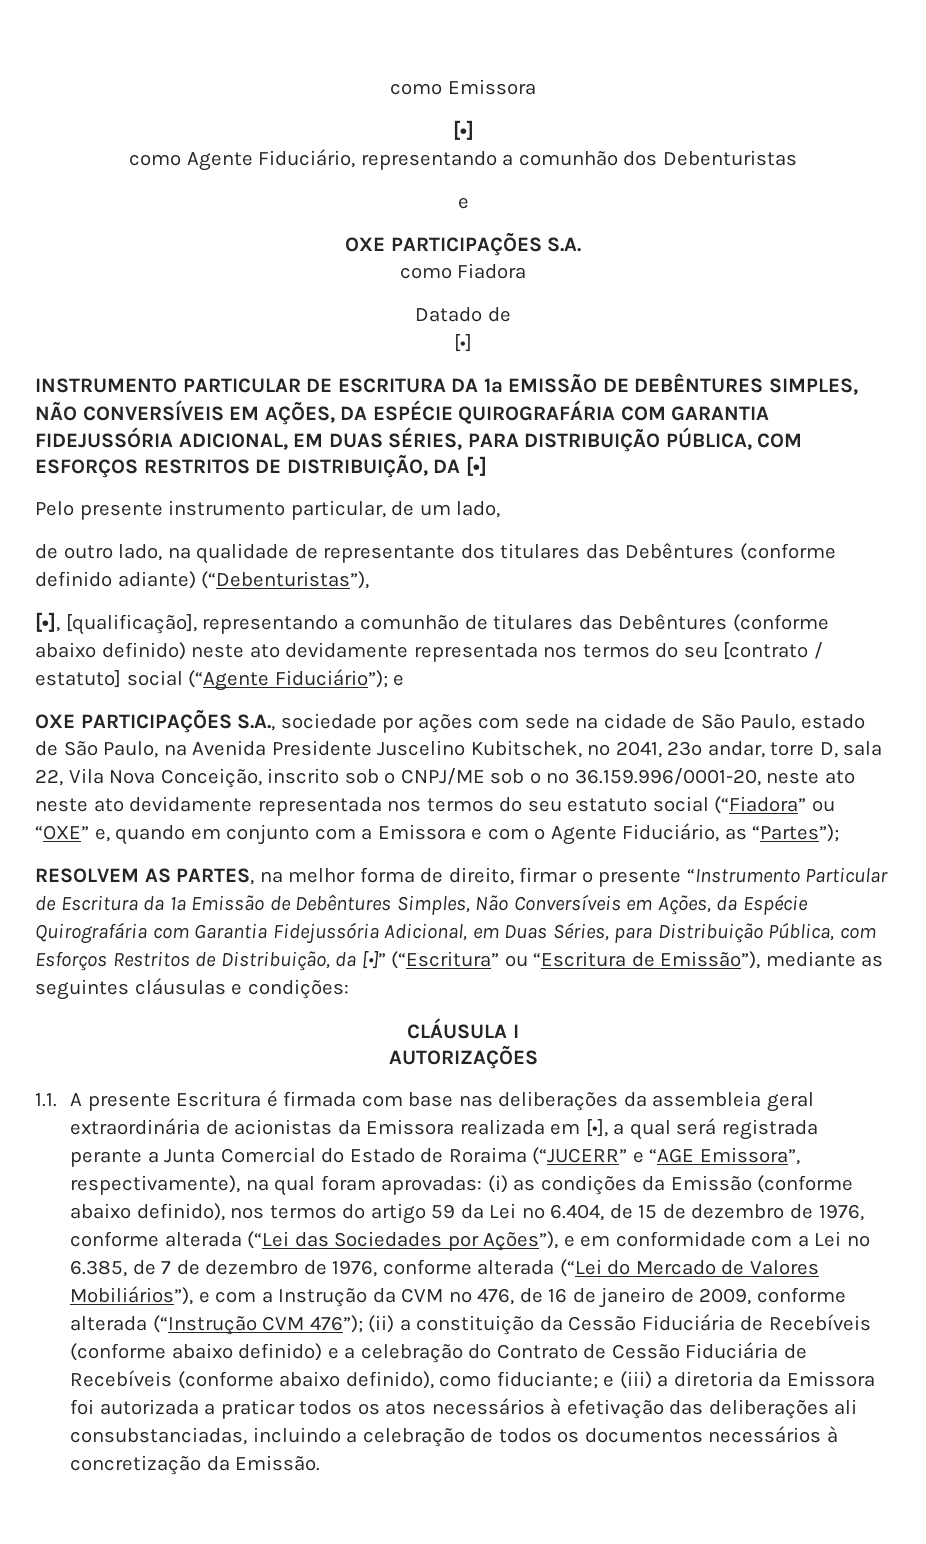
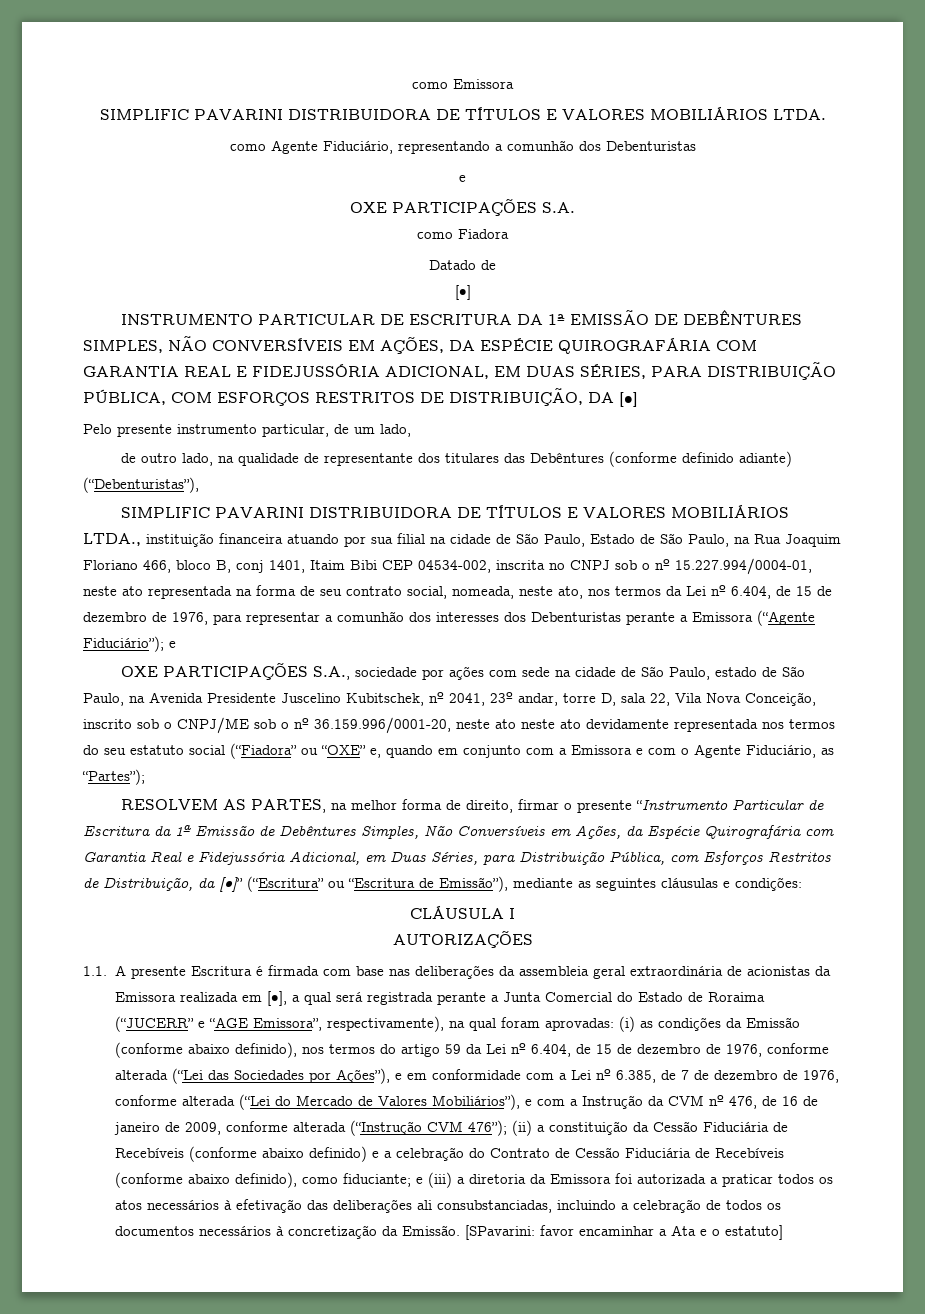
  como Emissora
- [•]
+ SIMPLIFIC PAVARINI DISTRIBUIDORA DE TÍTULOS E VALORES MOBILIÁRIOS LTDA.
- INSTRUMENTO PARTICULAR DE ESCRITURA DA 1ª EMISSÃO DE DEBÊNTURES SIMPLES, NÃO CONVERSÍVEIS EM AÇÕES, DA ESPÉCIE QUIROGRAFÁRIA COM GARANTIA FIDEJUSSÓRIA ADICIONAL, EM DUAS SÉRIES, PARA DISTRIBUIÇÃO PÚBLICA, COM ESFORÇOS RESTRITOS DE DISTRIBUIÇÃO, DA [•]
+ INSTRUMENTO PARTICULAR DE ESCRITURA DA 1ª EMISSÃO DE DEBÊNTURES SIMPLES, NÃO CONVERSÍVEIS EM AÇÕES, DA ESPÉCIE QUIROGRAFÁRIA COM GARANTIA REAL E FIDEJUSSÓRIA ADICIONAL, EM DUAS SÉRIES, PARA DISTRIBUIÇÃO PÚBLICA, COM ESFORÇOS RESTRITOS DE DISTRIBUIÇÃO, DA [•]
- [•], [qualificação], representando a comunhão de titulares das Debêntures (conforme abaixo definido) neste ato devidamente representada nos termos do seu [contrato / estatuto] social (“Agente Fiduciário”); e
+ SIMPLIFIC PAVARINI DISTRIBUIDORA DE TÍTULOS E VALORES MOBILIÁRIOS LTDA., instituição financeira atuando por sua filial na cidade de São Paulo, Estado de São Paulo, na Rua Joaquim Floriano 466, bloco B, conj 1401, Itaim Bibi CEP 04534-002, inscrita no CNPJ sob o nº 15.227.994/0004-01, neste ato representada na forma de seu contrato social, nomeada, neste ato, nos termos da Lei nº 6.404, de 15 de dezembro de 1976, para representar a comunhão dos interesses dos Debenturistas perante a Emissora (“Agente Fiduciário”); e
- RESOLVEM AS PARTES, na melhor forma de direito, firmar o presente “Instrumento Particular de Escritura da 1ª Emissão de Debêntures Simples, Não Conversíveis em Ações, da Espécie Quirografária com Garantia Fidejussória Adicional, em Duas Séries, para Distribuição Pública, com Esforços Restritos de Distribuição, da [•]” (“Escritura” ou “Escritura de Emissão”), mediante as seguintes cláusulas e condições:
+ RESOLVEM AS PARTES, na melhor forma de direito, firmar o presente “Instrumento Particular de Escritura da 1ª Emissão de Debêntures Simples, Não Conversíveis em Ações, da Espécie Quirografária com Garantia Real e Fidejussória Adicional, em Duas Séries, para Distribuição Pública, com Esforços Restritos de Distribuição, da [•]” (“Escritura” ou “Escritura de Emissão”), mediante as seguintes cláusulas e condições:
+ [SPavarini: favor encaminhar a Ata e o estatuto]

